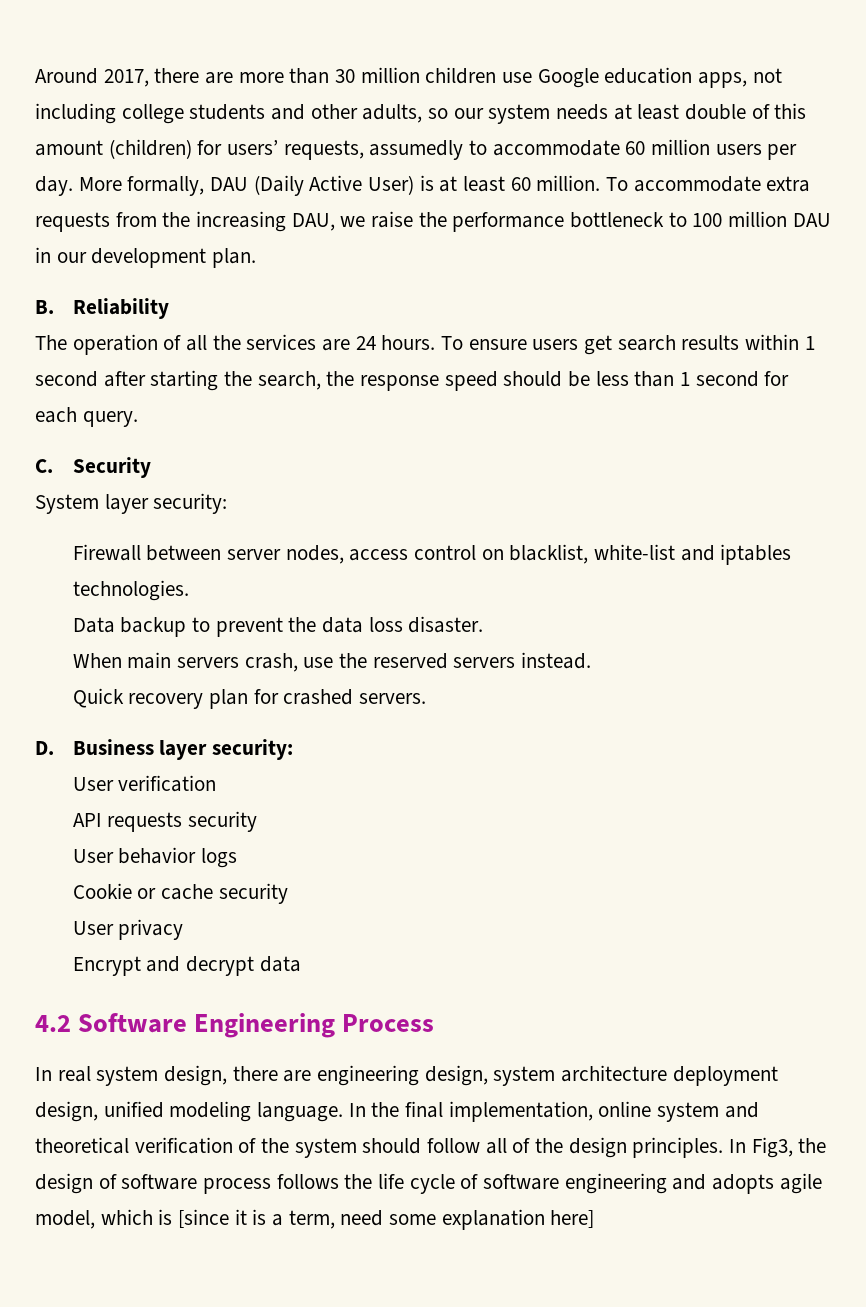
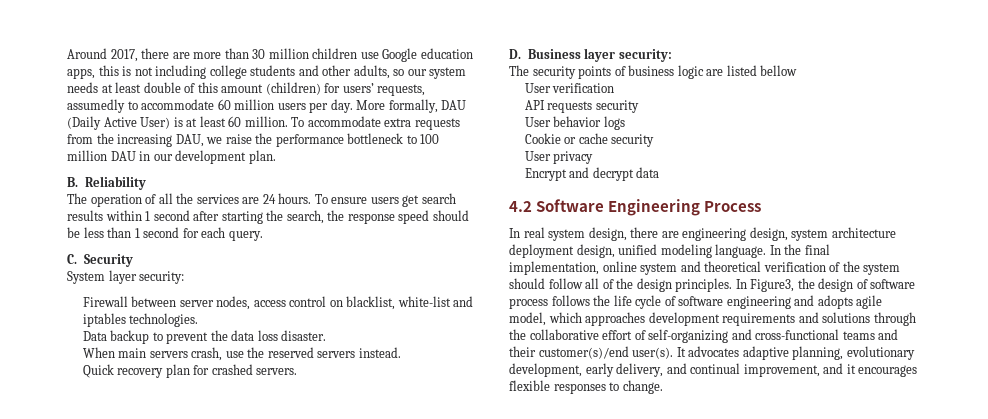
- Around 2017, there are more than 30 million children use Google education apps, not including college students and other adults, so our system needs at least double of this amount (children) for users’ requests, assumedly to accommodate 60 million users per day.
+ Around 2017, there are more than 30 million children use Google education apps, this is not including college students and other adults, so our system needs at least double of this amount (children) for users’ requests, assumedly to accommodate 60 million users per day.
+ The security points of business logic are listed bellow
- In Fig3, the design of software process follows the life cycle of software engineering and adopts agile model, which is [since it is a term, need some explanation here]
+ In Figure3, the design of software process follows the life cycle of software engineering and adopts agile model, which approaches development requirements and solutions through the collaborative effort of self-organizing and cross-functional teams and their customer(s)/end user(s). It advocates adaptive planning, evolutionary development, early delivery, and continual improvement, and it encourages flexible responses to change.

